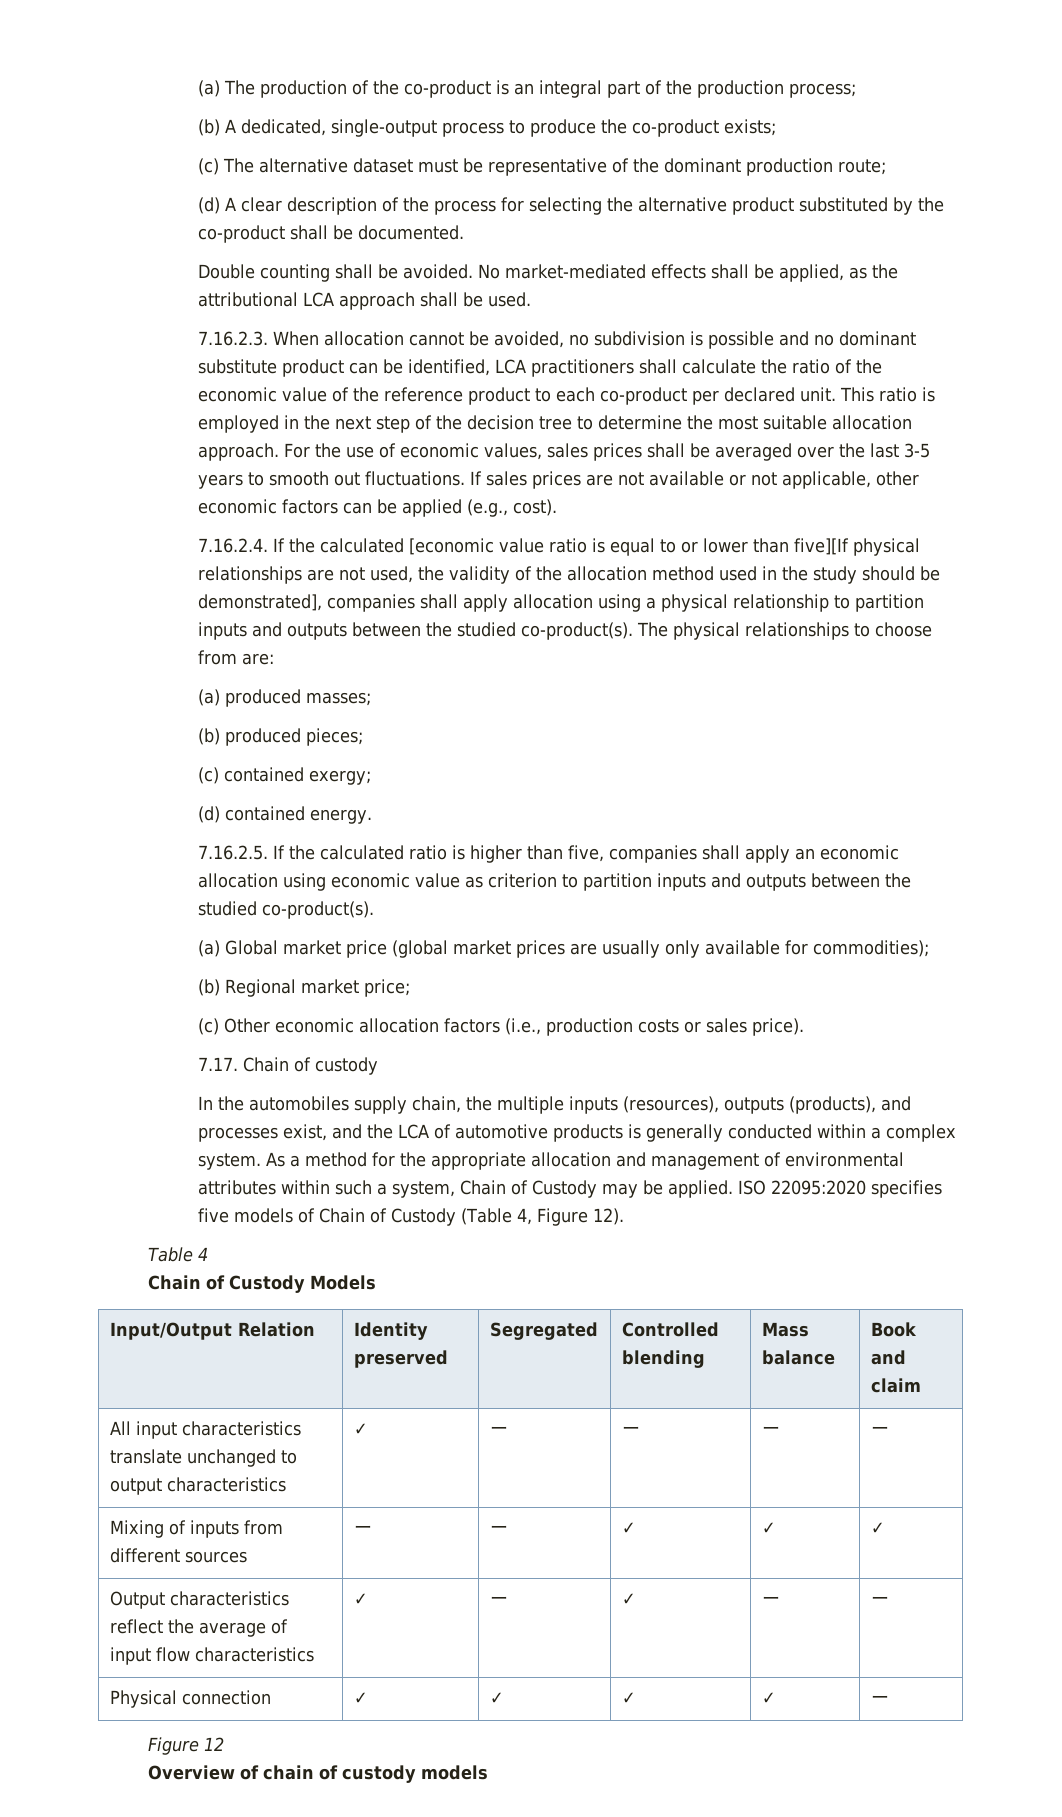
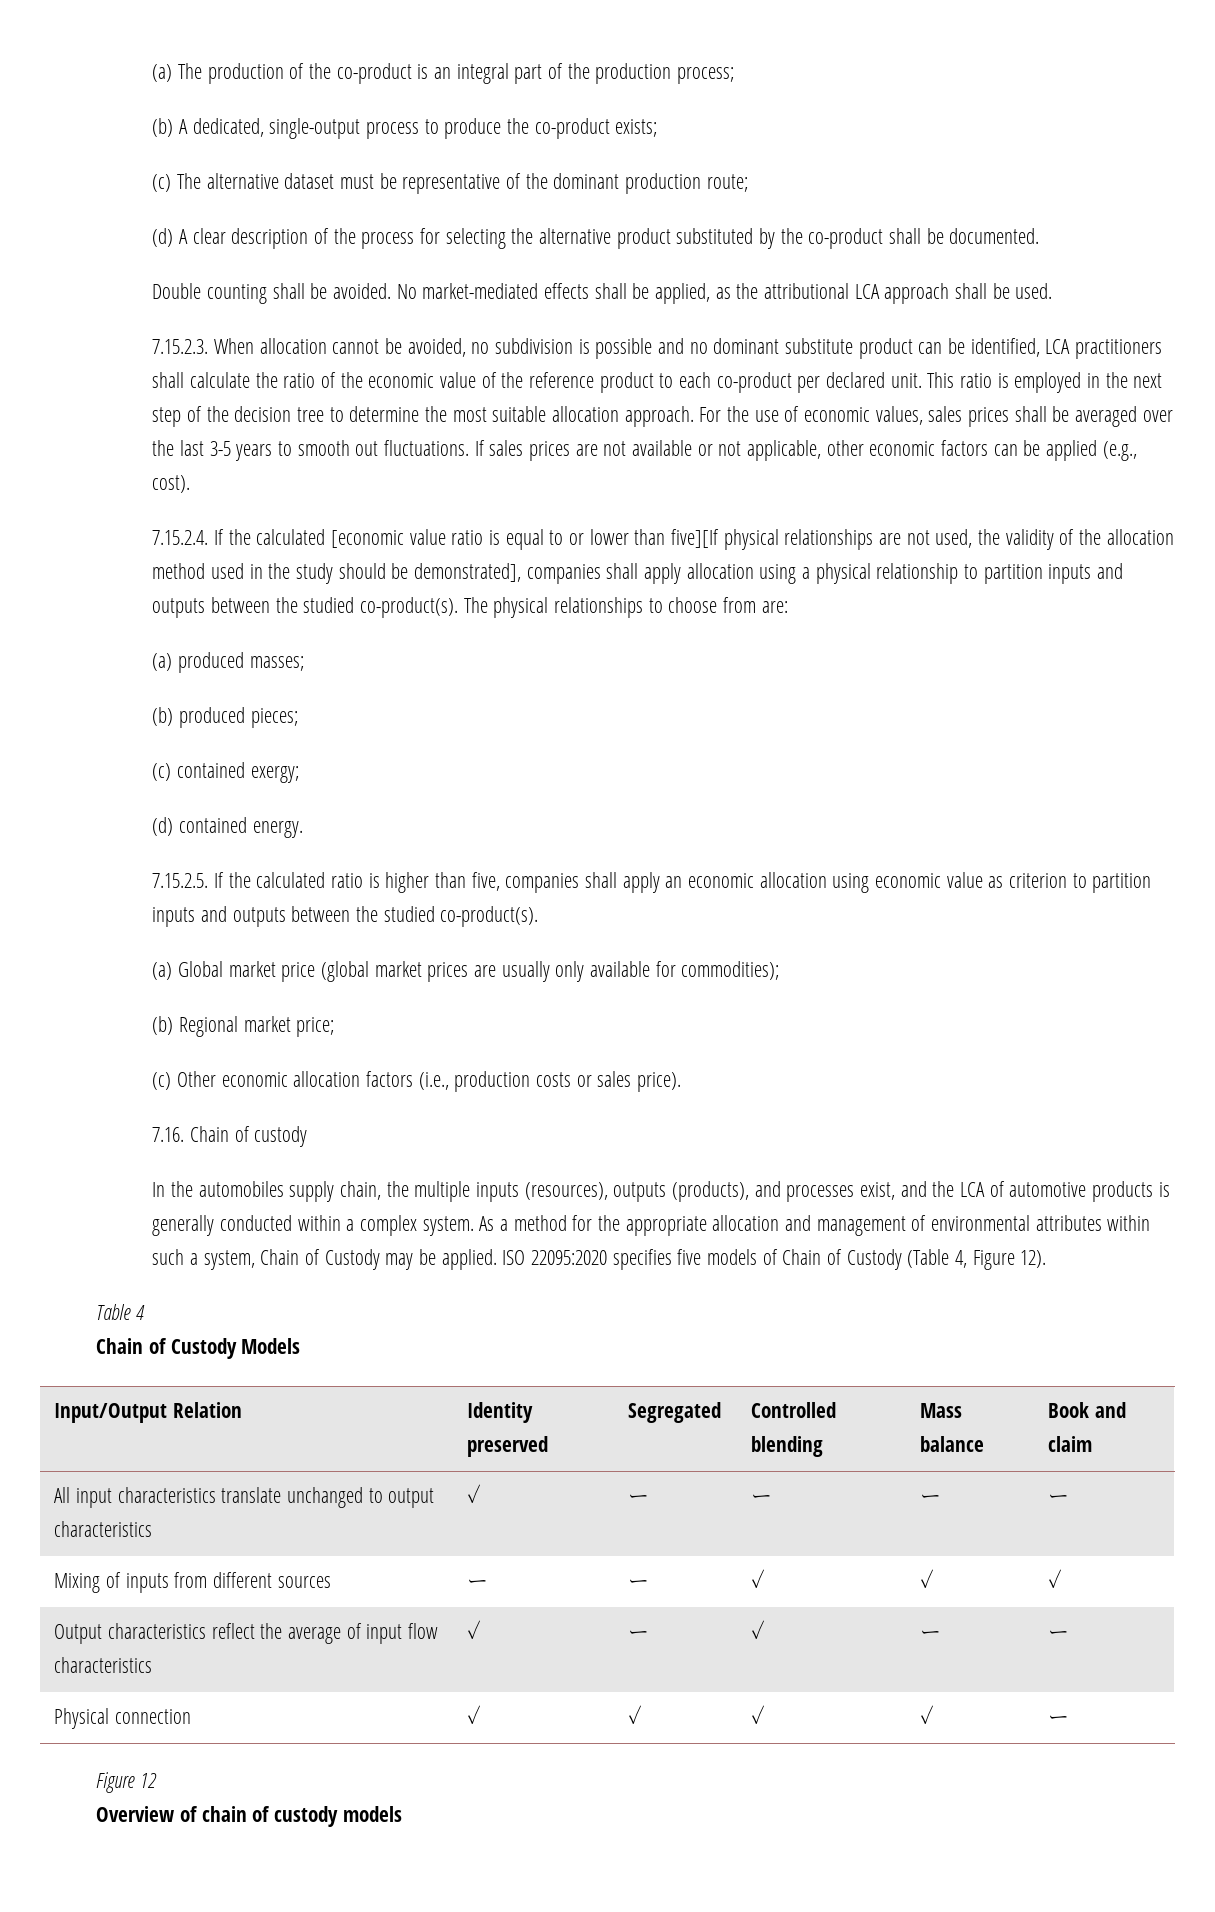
- 7.16.2.3. When allocation cannot be avoided, no subdivision is possible and no dominant substitute product can be identified, LCA practitioners shall calculate the ratio of the economic value of the reference product to each co-product per declared unit.
+ 7.15.2.3. When allocation cannot be avoided, no subdivision is possible and no dominant substitute product can be identified, LCA practitioners shall calculate the ratio of the economic value of the reference product to each co-product per declared unit.
- 7.16.2.4. If the calculated [economic value ratio is equal to or lower than five][If physical relationships are not used, the validity of the allocation method used in the study should be demonstrated], companies shall apply allocation using a physical relationship to partition inputs and outputs between the studied co-product(s).
+ 7.15.2.4. If the calculated [economic value ratio is equal to or lower than five][If physical relationships are not used, the validity of the allocation method used in the study should be demonstrated], companies shall apply allocation using a physical relationship to partition inputs and outputs between the studied co-product(s).
- 7.16.2.5. If the calculated ratio is higher than five, companies shall apply an economic allocation using economic value as criterion to partition inputs and outputs between the studied co-product(s).
+ 7.15.2.5. If the calculated ratio is higher than five, companies shall apply an economic allocation using economic value as criterion to partition inputs and outputs between the studied co-product(s).
- 7.17. Chain of custody
+ 7.16. Chain of custody

